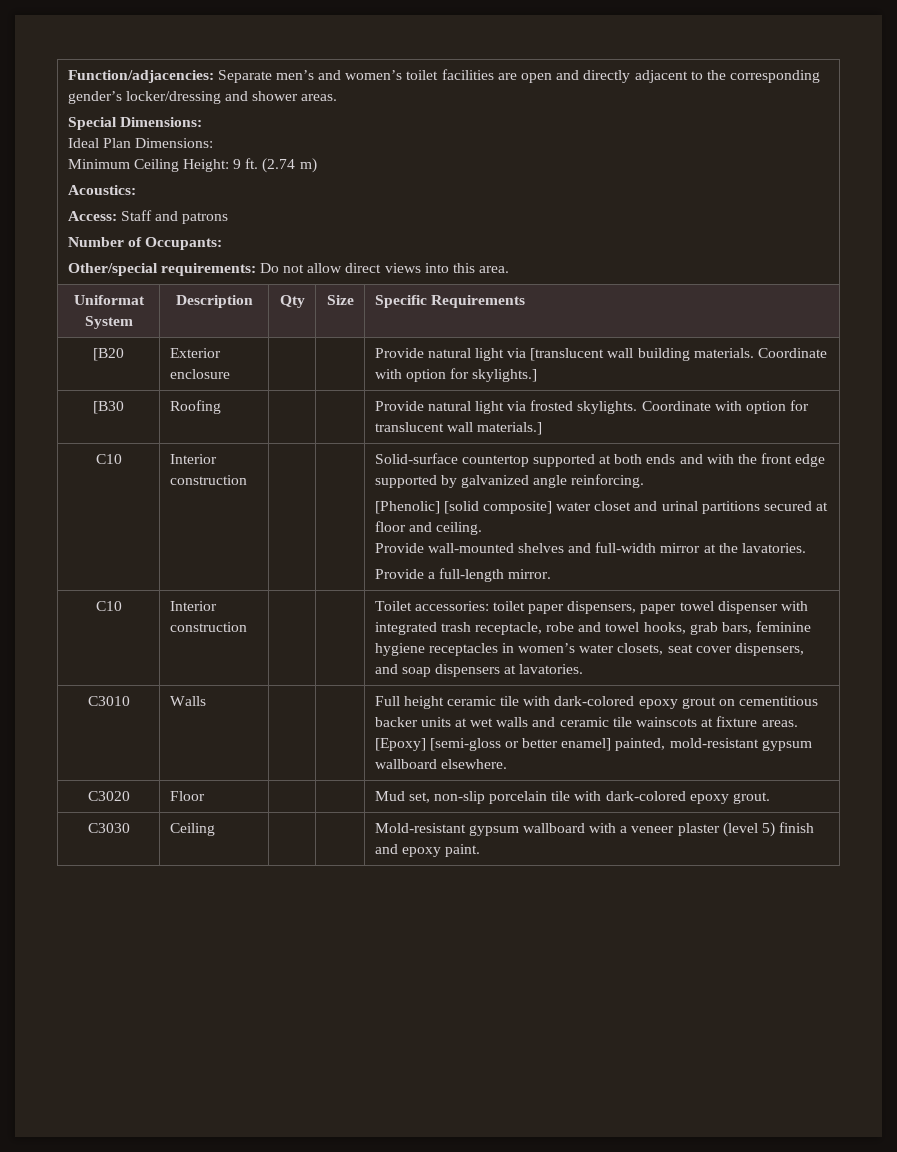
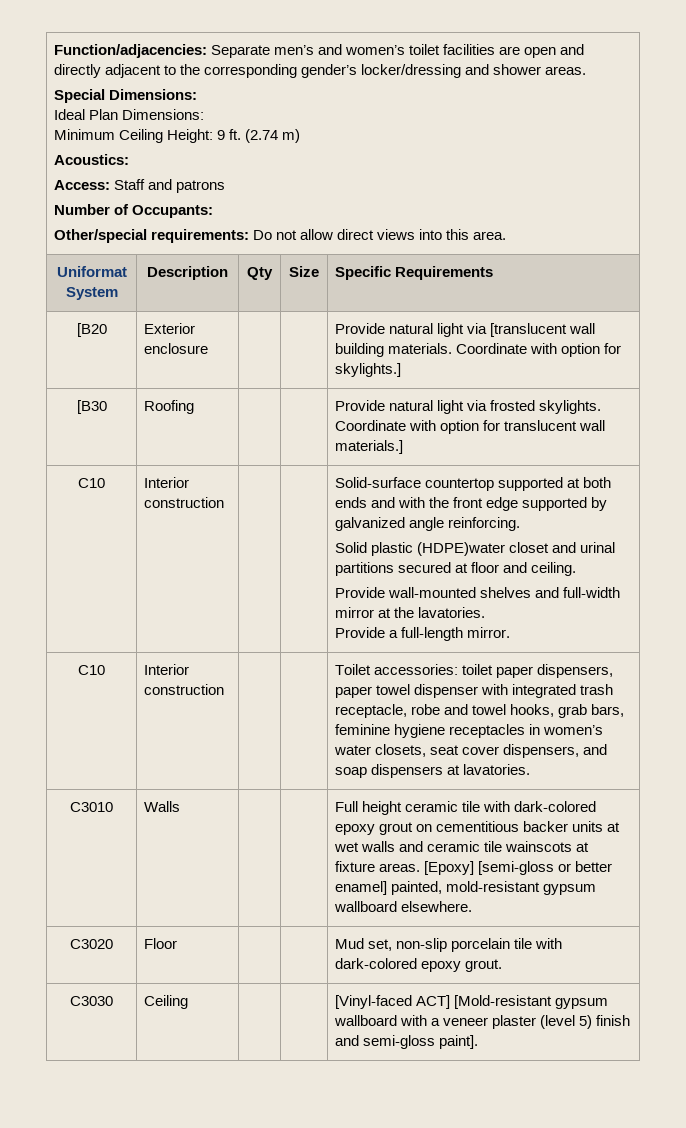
- [Phenolic] [solid composite] water closet and urinal partitions secured at floor and ceiling.
+ Solid plastic (HDPE)water closet and urinal partitions secured at floor and ceiling.
- C3030 | Ceiling | | | Mold-resistant gypsum wallboard with a veneer plaster (level 5) finish and epoxy paint.
+ C3030 | Ceiling | | | [Vinyl-faced ACT] [Mold-resistant gypsum wallboard with a veneer plaster (level 5) finish and semi-gloss paint].

